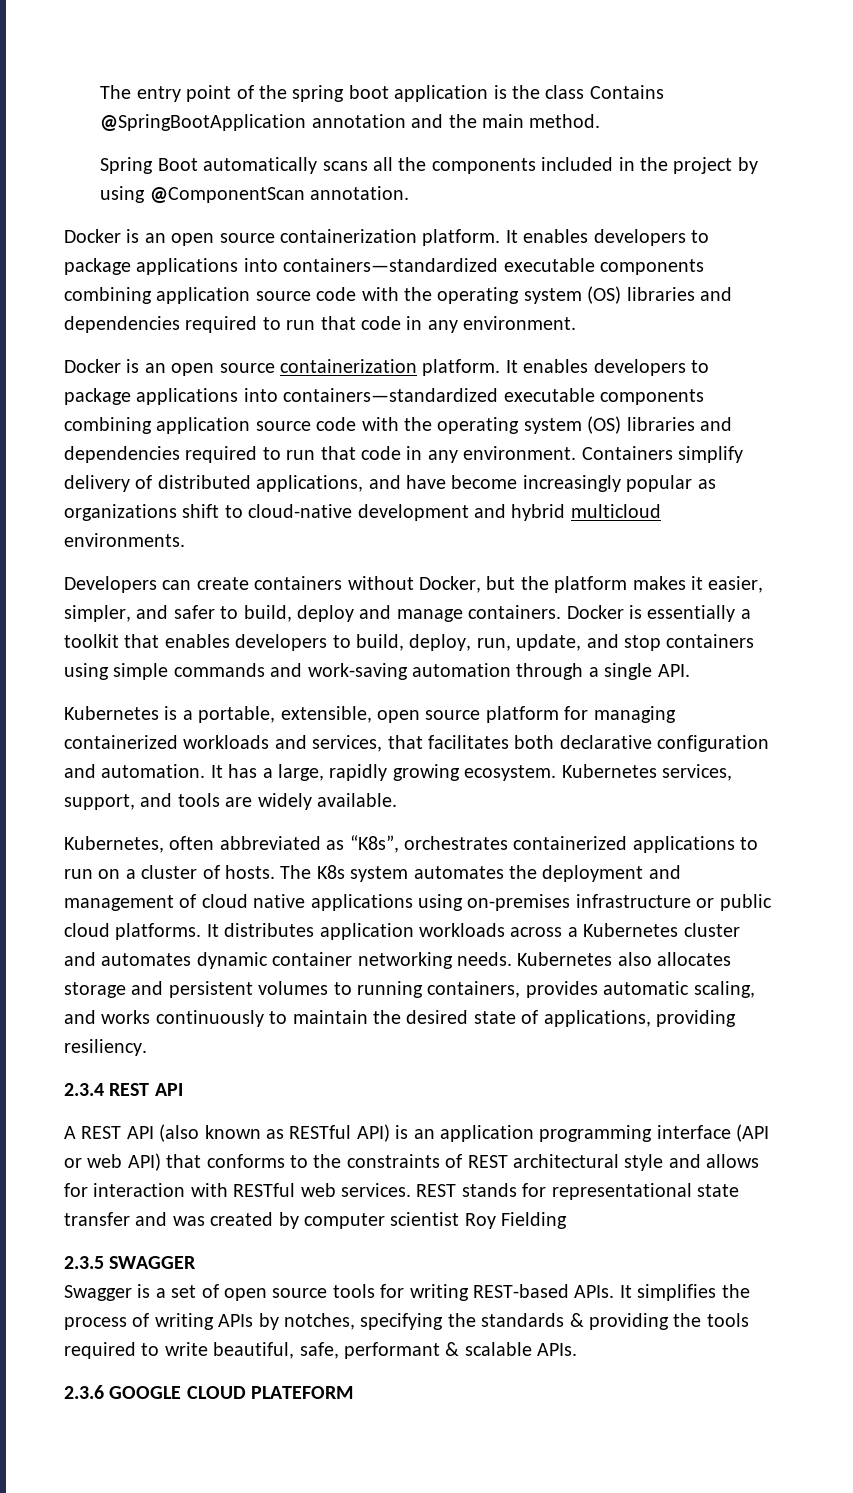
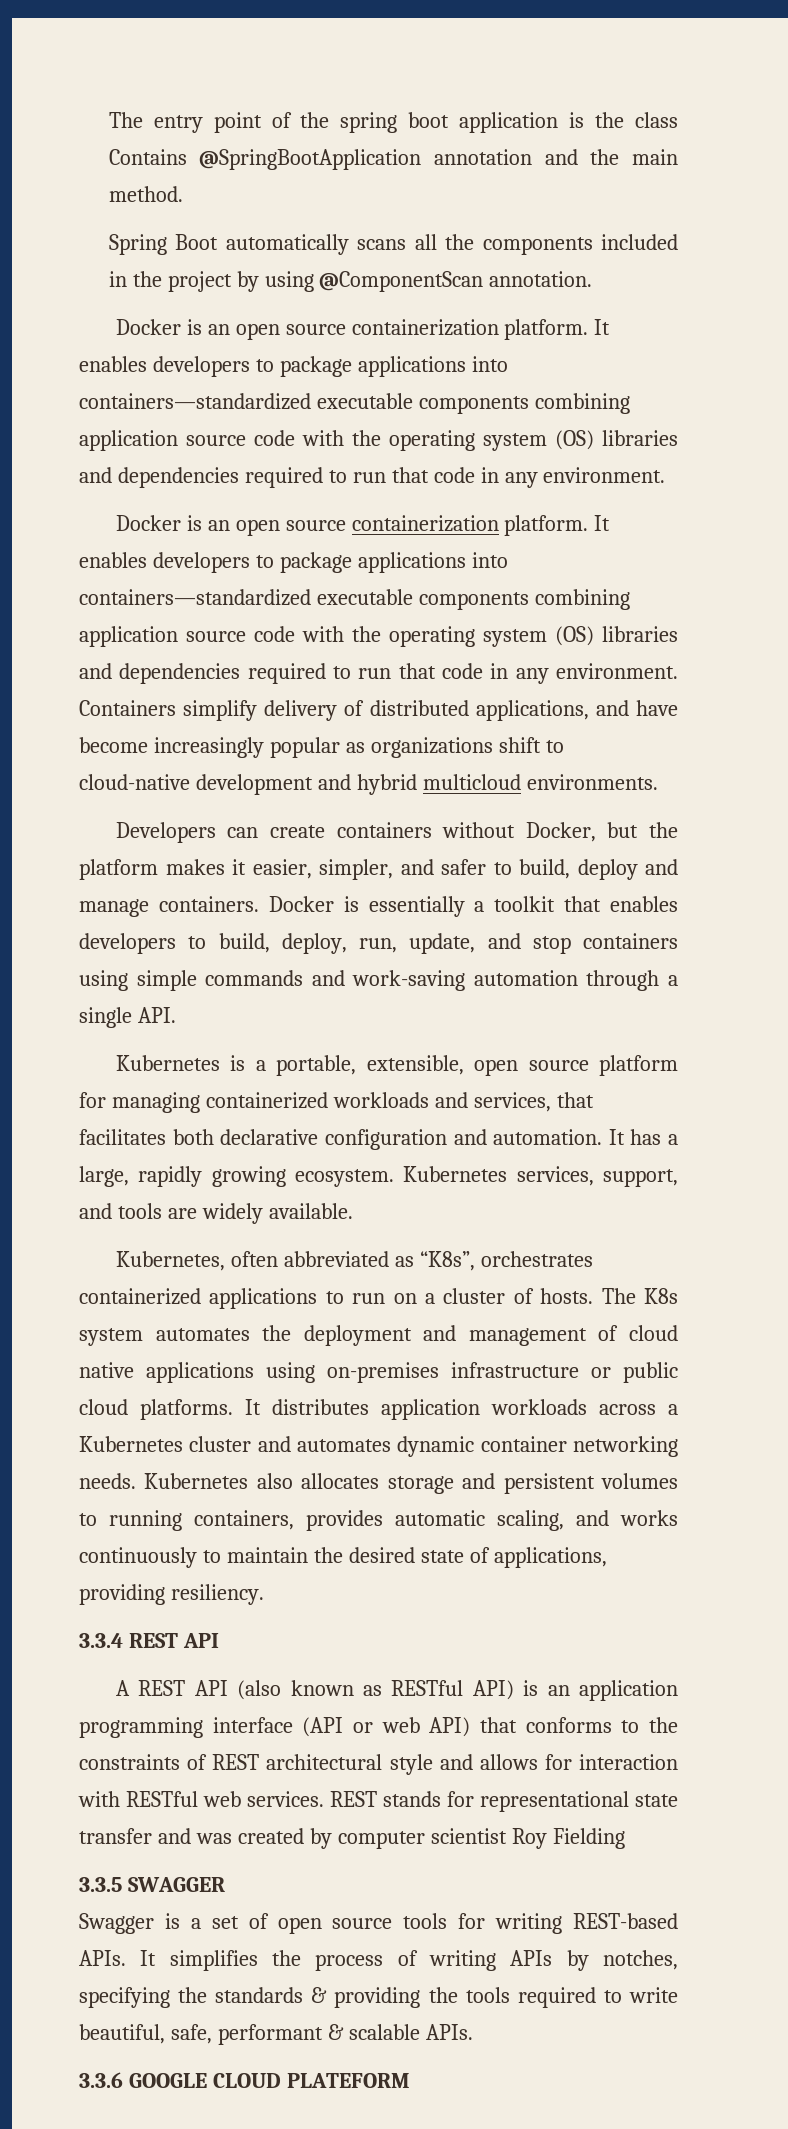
- 2.3.4 REST API
+ 3.3.4 REST API
- 2.3.5 SWAGGER
+ 3.3.5 SWAGGER
- 2.3.6 GOOGLE CLOUD PLATEFORM
+ 3.3.6 GOOGLE CLOUD PLATEFORM

